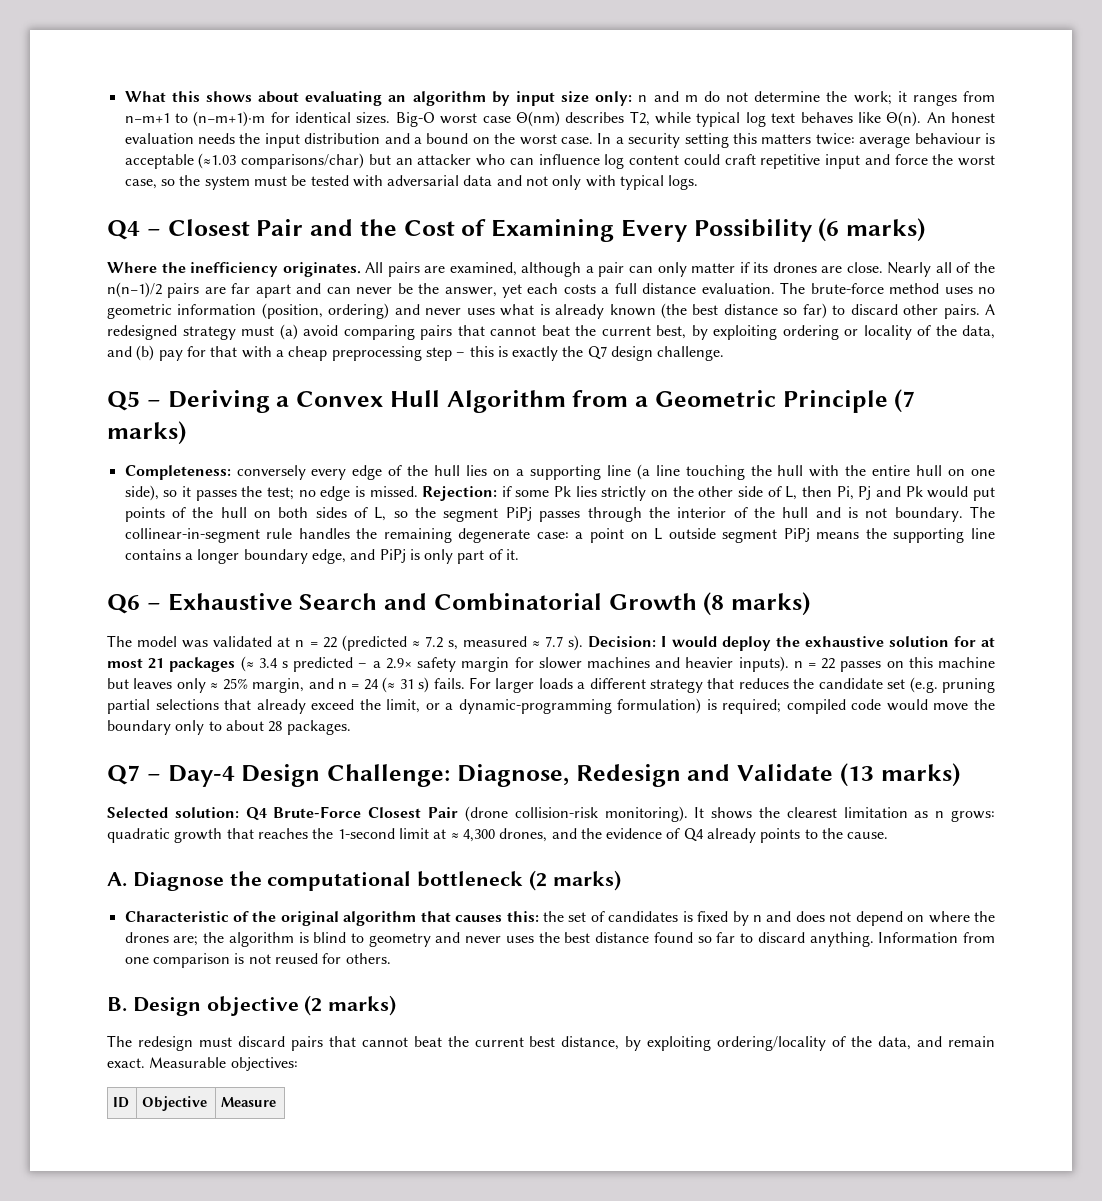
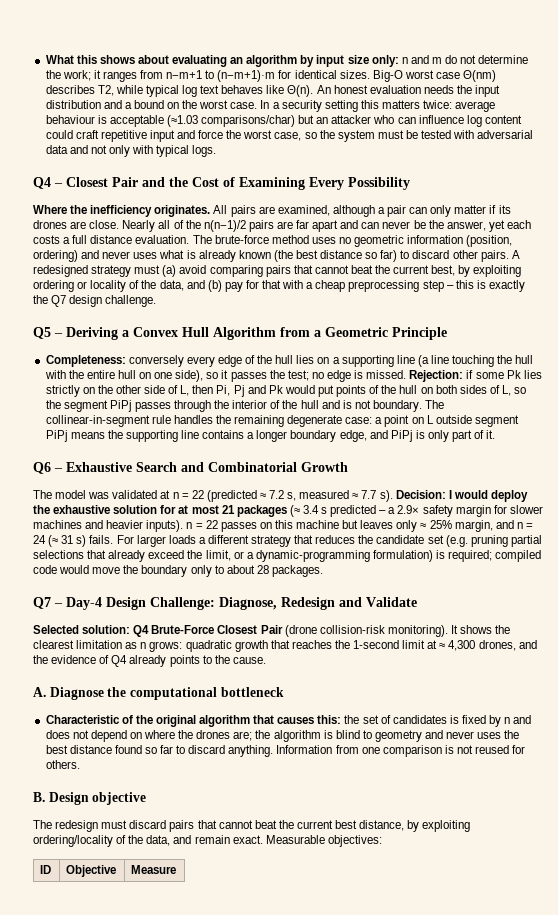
- Q4 – Closest Pair and the Cost of Examining Every Possibility (6 marks)
+ Q4 – Closest Pair and the Cost of Examining Every Possibility
- Q5 – Deriving a Convex Hull Algorithm from a Geometric Principle (7 marks)
+ Q5 – Deriving a Convex Hull Algorithm from a Geometric Principle
- Q6 – Exhaustive Search and Combinatorial Growth (8 marks)
+ Q6 – Exhaustive Search and Combinatorial Growth
- Q7 – Day-4 Design Challenge: Diagnose, Redesign and Validate (13 marks)
+ Q7 – Day-4 Design Challenge: Diagnose, Redesign and Validate
- A. Diagnose the computational bottleneck (2 marks)
+ A. Diagnose the computational bottleneck
- B. Design objective (2 marks)
+ B. Design objective

